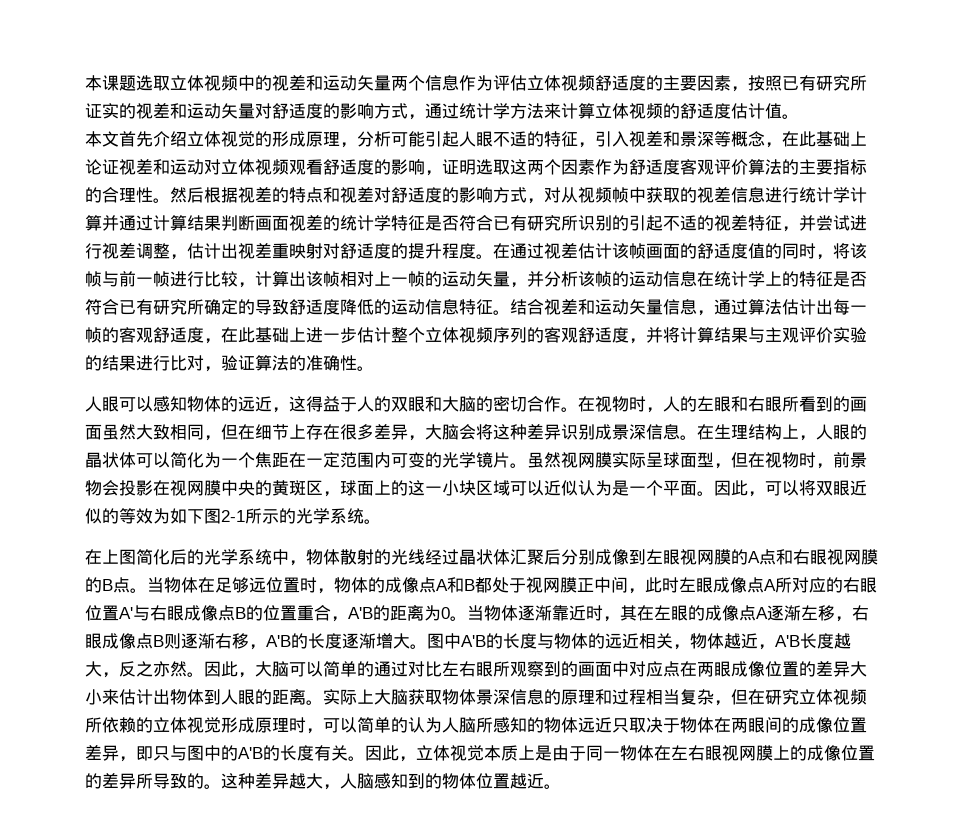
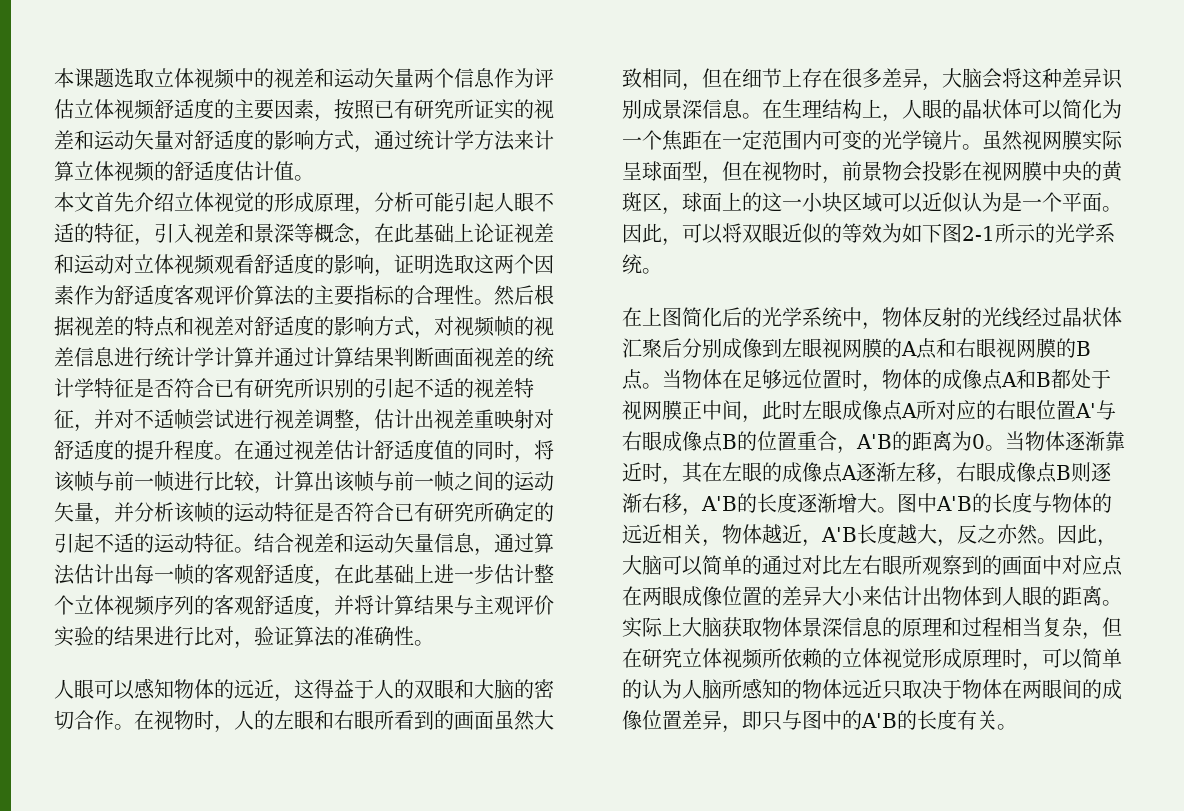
- 然后根据视差的特点和视差对舒适度的影响方式，对从视频帧中获取的视差信息进行统计学计算并通过计算结果判断画面视差的统计学特征是否符合已有研究所识别的引起不适的视差特征，并尝试进行视差调整，估计出视差重映射对舒适度的提升程度。
+ 然后根据视差的特点和视差对舒适度的影响方式，对视频帧的视差信息进行统计学计算并通过计算结果判断画面视差的统计学特征是否符合已有研究所识别的引起不适的视差特征，并对不适帧尝试进行视差调整，估计出视差重映射对舒适度的提升程度。
- 在通过视差估计该帧画面的舒适度值的同时，将该帧与前一帧进行比较，计算出该帧相对上一帧的运动矢量，并分析该帧的运动信息在统计学上的特征是否符合已有研究所确定的导致舒适度降低的运动信息特征。
+ 在通过视差估计舒适度值的同时，将该帧与前一帧进行比较，计算出该帧与前一帧之间的运动矢量，并分析该帧的运动特征是否符合已有研究所确定的引起不适的运动特征。
- 在上图简化后的光学系统中，物体散射的光线经过晶状体汇聚后分别成像到左眼视网膜的A点和右眼视网膜的B点。
+ 在上图简化后的光学系统中，物体反射的光线经过晶状体汇聚后分别成像到左眼视网膜的A点和右眼视网膜的B点。
- 因此，立体视觉本质上是由于同一物体在左右眼视网膜上的成像位置的差异所导致的。这种差异越大，人脑感知到的物体位置越近。

